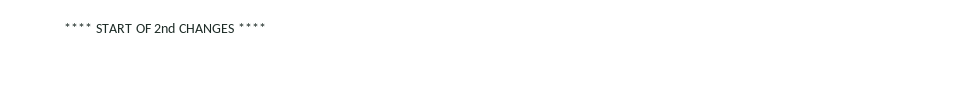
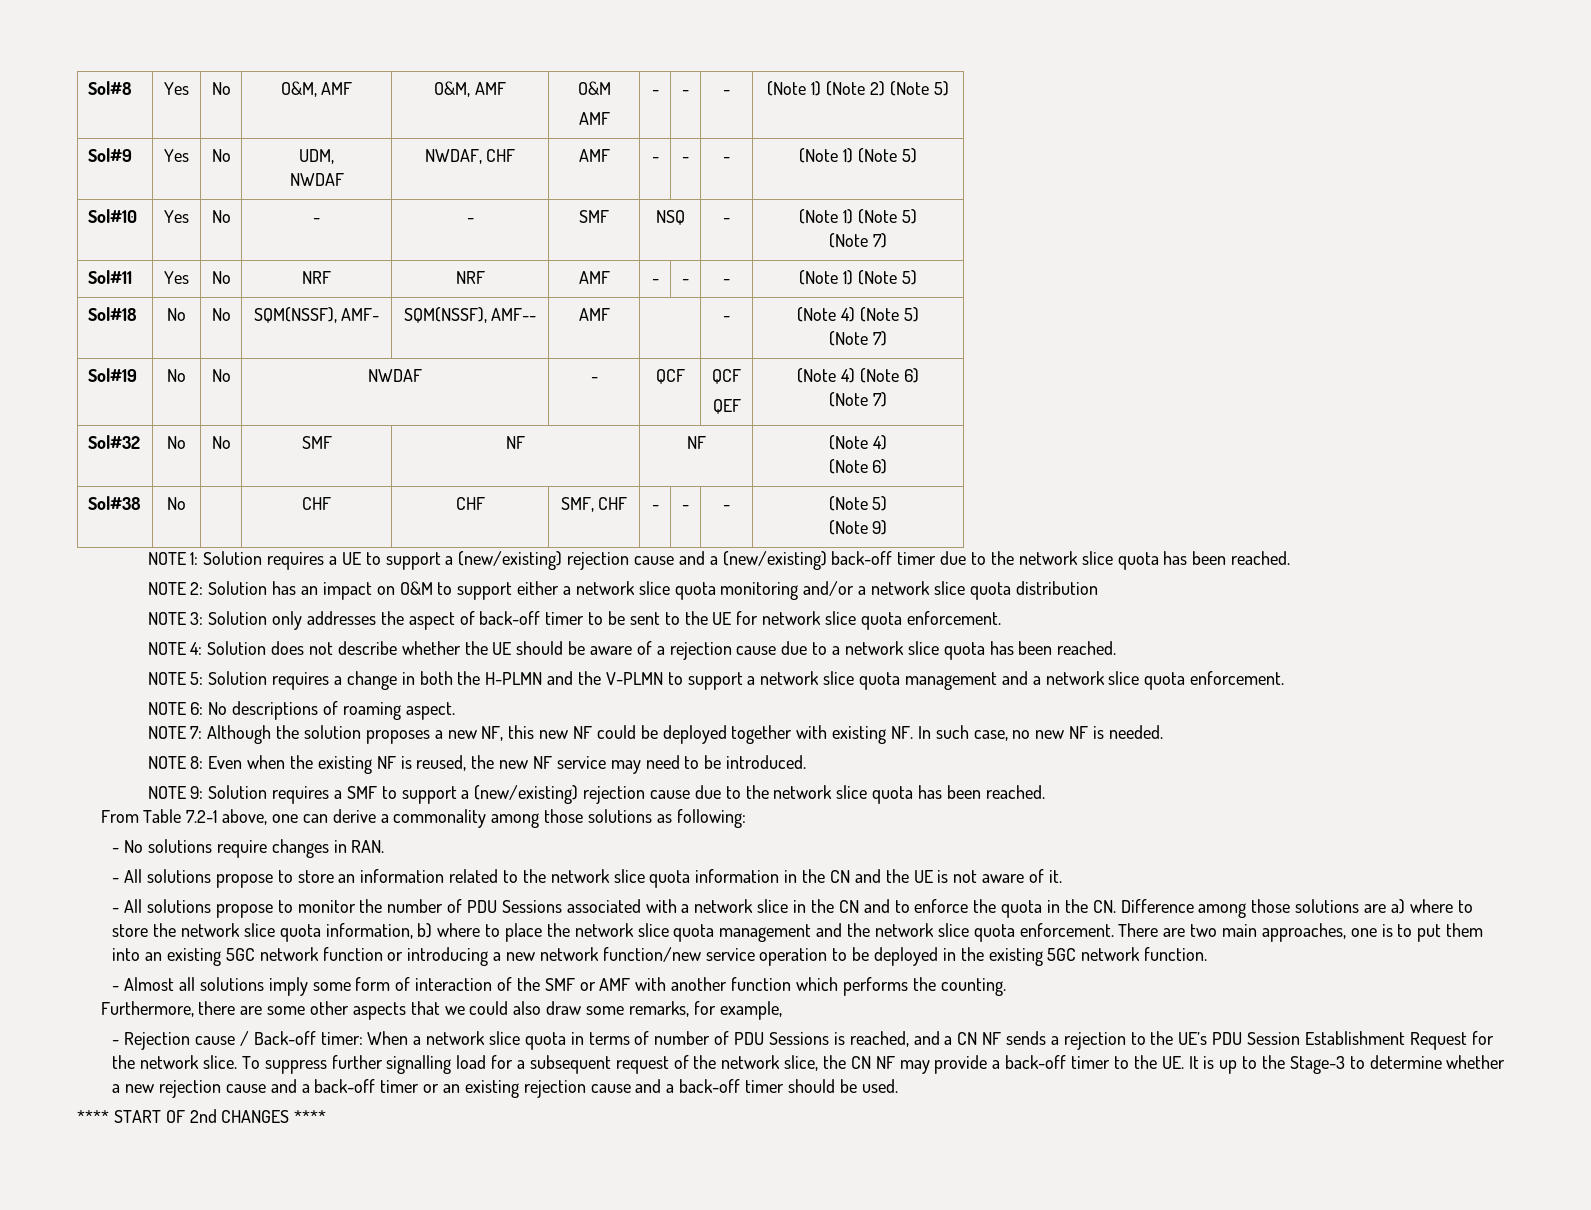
+ Sol#8 | Yes | No | O&M, AMF | O&M, AMF | O&M
+ AMF | - | - | - | (Note 1) (Note 2) (Note 5)
+ Sol#9 | Yes | No | UDM,
+ NWDAF | NWDAF, CHF | AMF | - | - | - | (Note 1) (Note 5)
+ Sol#10 | Yes | No | - | - | SMF | NSQ | - | (Note 1) (Note 5)
+ (Note 7)
+ Sol#11 | Yes | No | NRF | NRF | AMF | - | - | - | (Note 1) (Note 5)
+ Sol#18 | No | No | SQM(NSSF), AMF- | SQM(NSSF), AMF-- | AMF | | - | (Note 4) (Note 5)
+ (Note 7)
+ Sol#19 | No | No | NWDAF | - | QCF | QCF
+ QEF | (Note 4) (Note 6)
+ (Note 7)
+ Sol#32 | No | No | SMF | NF | NF | (Note 4)
+ (Note 6)
+ Sol#38 | No | | CHF | CHF | SMF, CHF | - | - | - | (Note 5)
+ (Note 9)
+ NOTE 1: Solution requires a UE to support a (new/existing) rejection cause and a (new/existing) back-off timer due to the network slice quota has been reached.
+ NOTE 2: Solution has an impact on O&M to support either a network slice quota monitoring and/or a network slice quota distribution
+ NOTE 3: Solution only addresses the aspect of back-off timer to be sent to the UE for network slice quota enforcement.
+ NOTE 4: Solution does not describe whether the UE should be aware of a rejection cause due to a network slice quota has been reached.
+ NOTE 5: Solution requires a change in both the H-PLMN and the V-PLMN to support a network slice quota management and a network slice quota enforcement.
+ NOTE 6: No descriptions of roaming aspect.
+ NOTE 7: Although the solution proposes a new NF, this new NF could be deployed together with existing NF. In such case, no new NF is needed.
+ NOTE 8: Even when the existing NF is reused, the new NF service may need to be introduced.
+ NOTE 9: Solution requires a SMF to support a (new/existing) rejection cause due to the network slice quota has been reached.
+ From Table 7.2-1 above, one can derive a commonality among those solutions as following:
+ - No solutions require changes in RAN.
+ - All solutions propose to store an information related to the network slice quota information in the CN and the UE is not aware of it.
+ - All solutions propose to monitor the number of PDU Sessions associated with a network slice in the CN and to enforce the quota in the CN. Difference among those solutions are a) where to store the network slice quota information, b) where to place the network slice quota management and the network slice quota enforcement. There are two main approaches, one is to put them into an existing 5GC network function or introducing a new network function/new service operation to be deployed in the existing 5GC network function.
+ - Almost all solutions imply some form of interaction of the SMF or AMF with another function which performs the counting.
+ Furthermore, there are some other aspects that we could also draw some remarks, for example,
+ - Rejection cause / Back-off timer: When a network slice quota in terms of number of PDU Sessions is reached, and a CN NF sends a rejection to the UE’s PDU Session Establishment Request for the network slice. To suppress further signalling load for a subsequent request of the network slice, the CN NF may provide a back-off timer to the UE. It is up to the Stage-3 to determine whether a new rejection cause and a back-off timer or an existing rejection cause and a back-off timer should be used.

